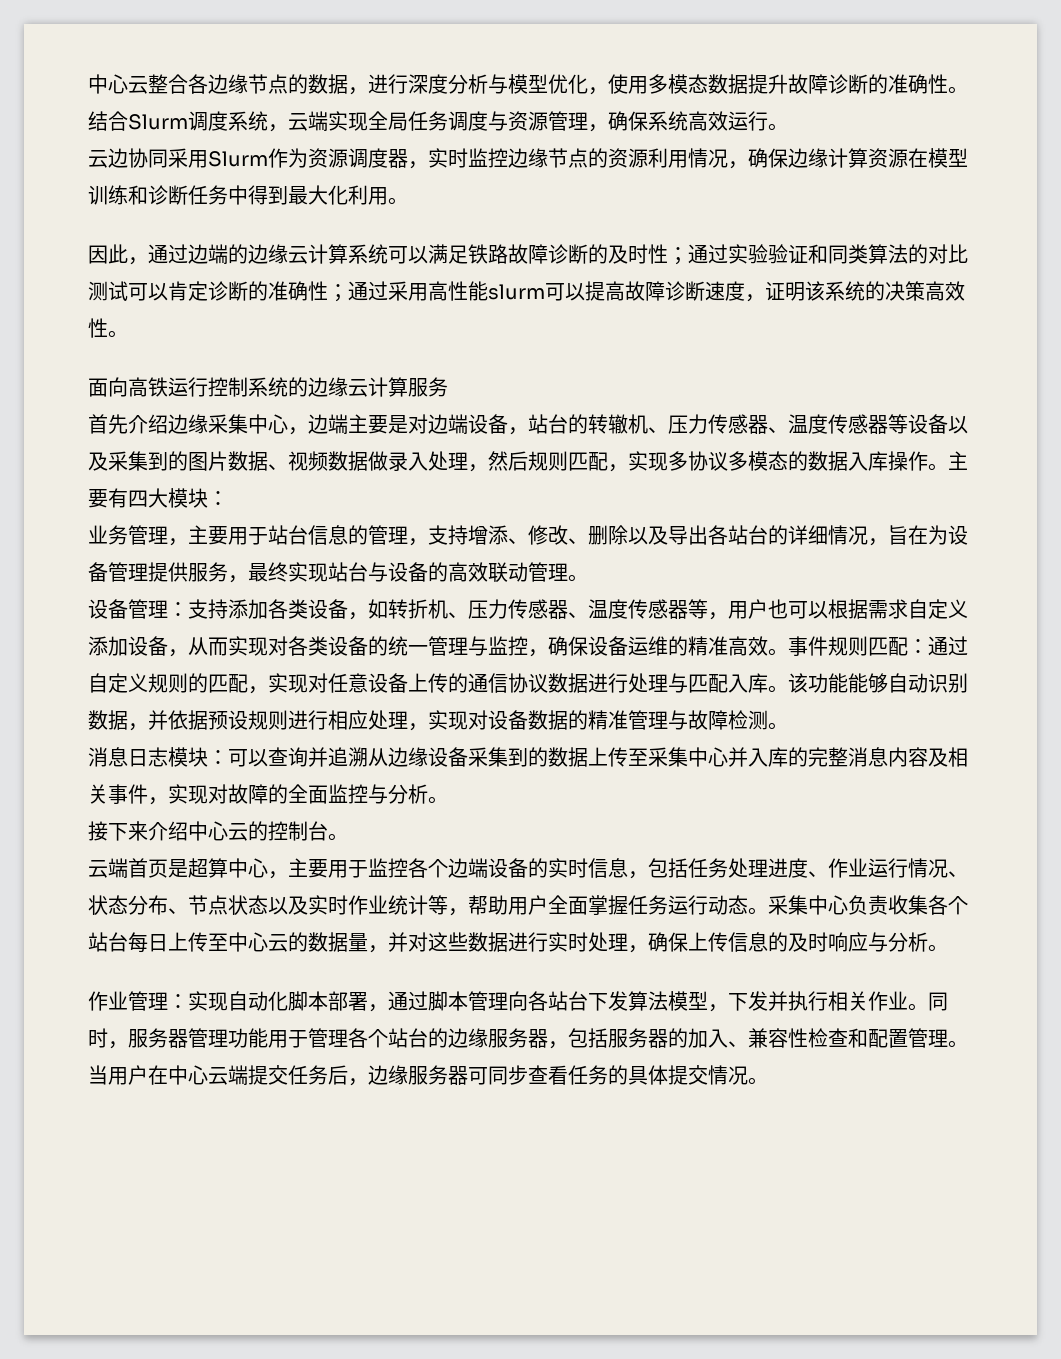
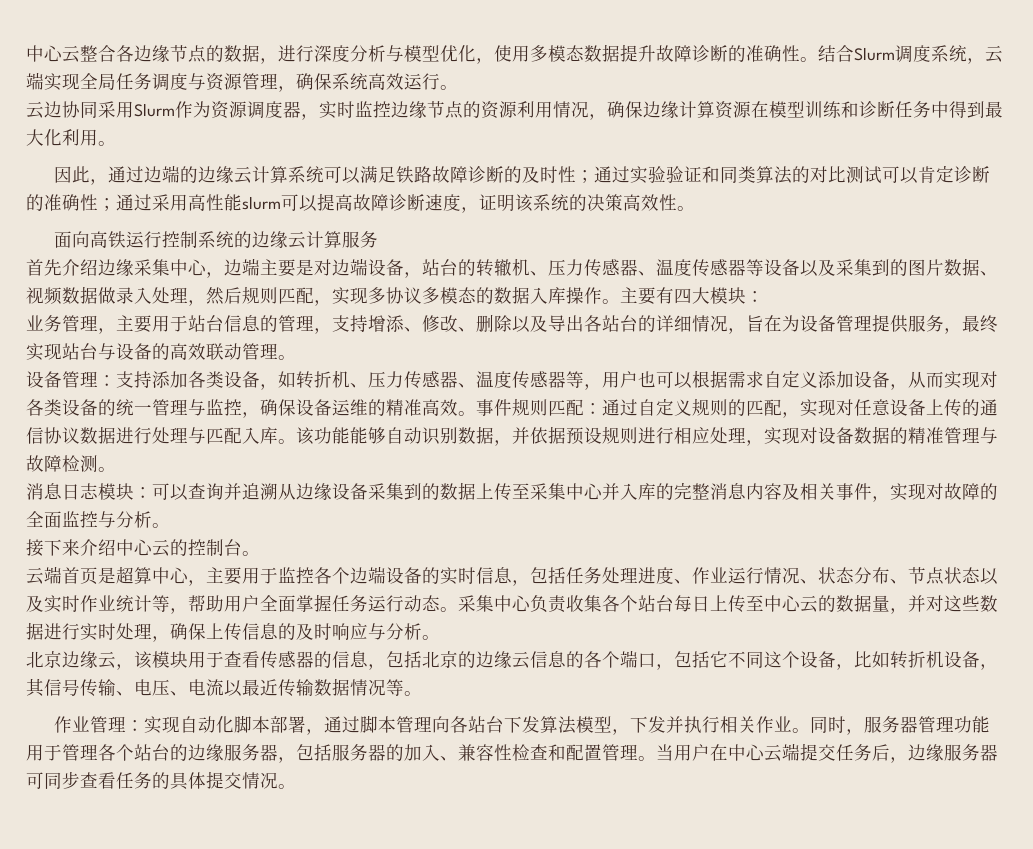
+ 北京边缘云，该模块用于查看传感器的信息，包括北京的边缘云信息的各个端口，包括它不同这个设备，比如转折机设备，其信号传输、电压、电流以最近传输数据情况等。

